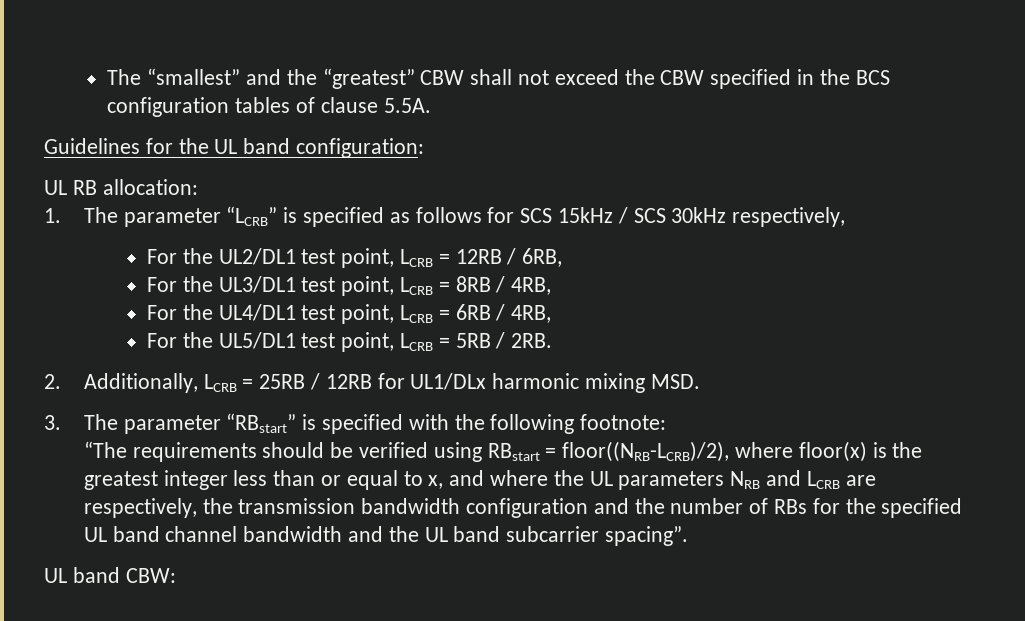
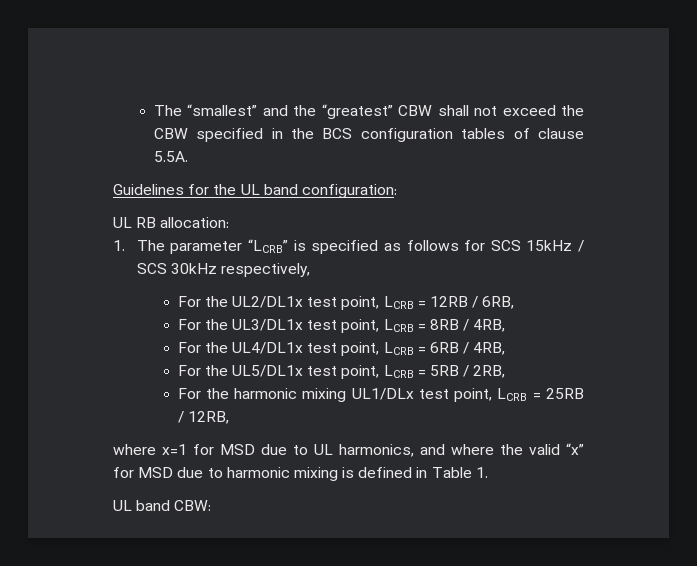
- For the UL2/DL1 test point, LCRB = 12RB / 6RB,
+ For the UL2/DL1x test point, LCRB = 12RB / 6RB,
- For the UL3/DL1 test point, LCRB = 8RB / 4RB,
+ For the UL3/DL1x test point, LCRB = 8RB / 4RB,
- For the UL4/DL1 test point, LCRB = 6RB / 4RB,
+ For the UL4/DL1x test point, LCRB = 6RB / 4RB,
- For the UL5/DL1 test point, LCRB = 5RB / 2RB.
- 2. Additionally, LCRB = 25RB / 12RB for UL1/DLx harmonic mixing MSD.
- 3. The parameter “RBstart” is specified with the following footnote:
- “The requirements should be verified using RBstart = floor((NRB-LCRB)/2), where floor(x) is the greatest integer less than or equal to x, and where the UL parameters NRB and LCRB are respectively, the transmission bandwidth configuration and the number of RBs for the specified UL band channel bandwidth and the UL band subcarrier spacing”.
+ For the UL5/DL1x test point, LCRB = 5RB / 2RB,
+ For the harmonic mixing UL1/DLx test point, LCRB = 25RB / 12RB,
+ where x=1 for MSD due to UL harmonics, and where the valid “x” for MSD due to harmonic mixing is defined in Table 1.

